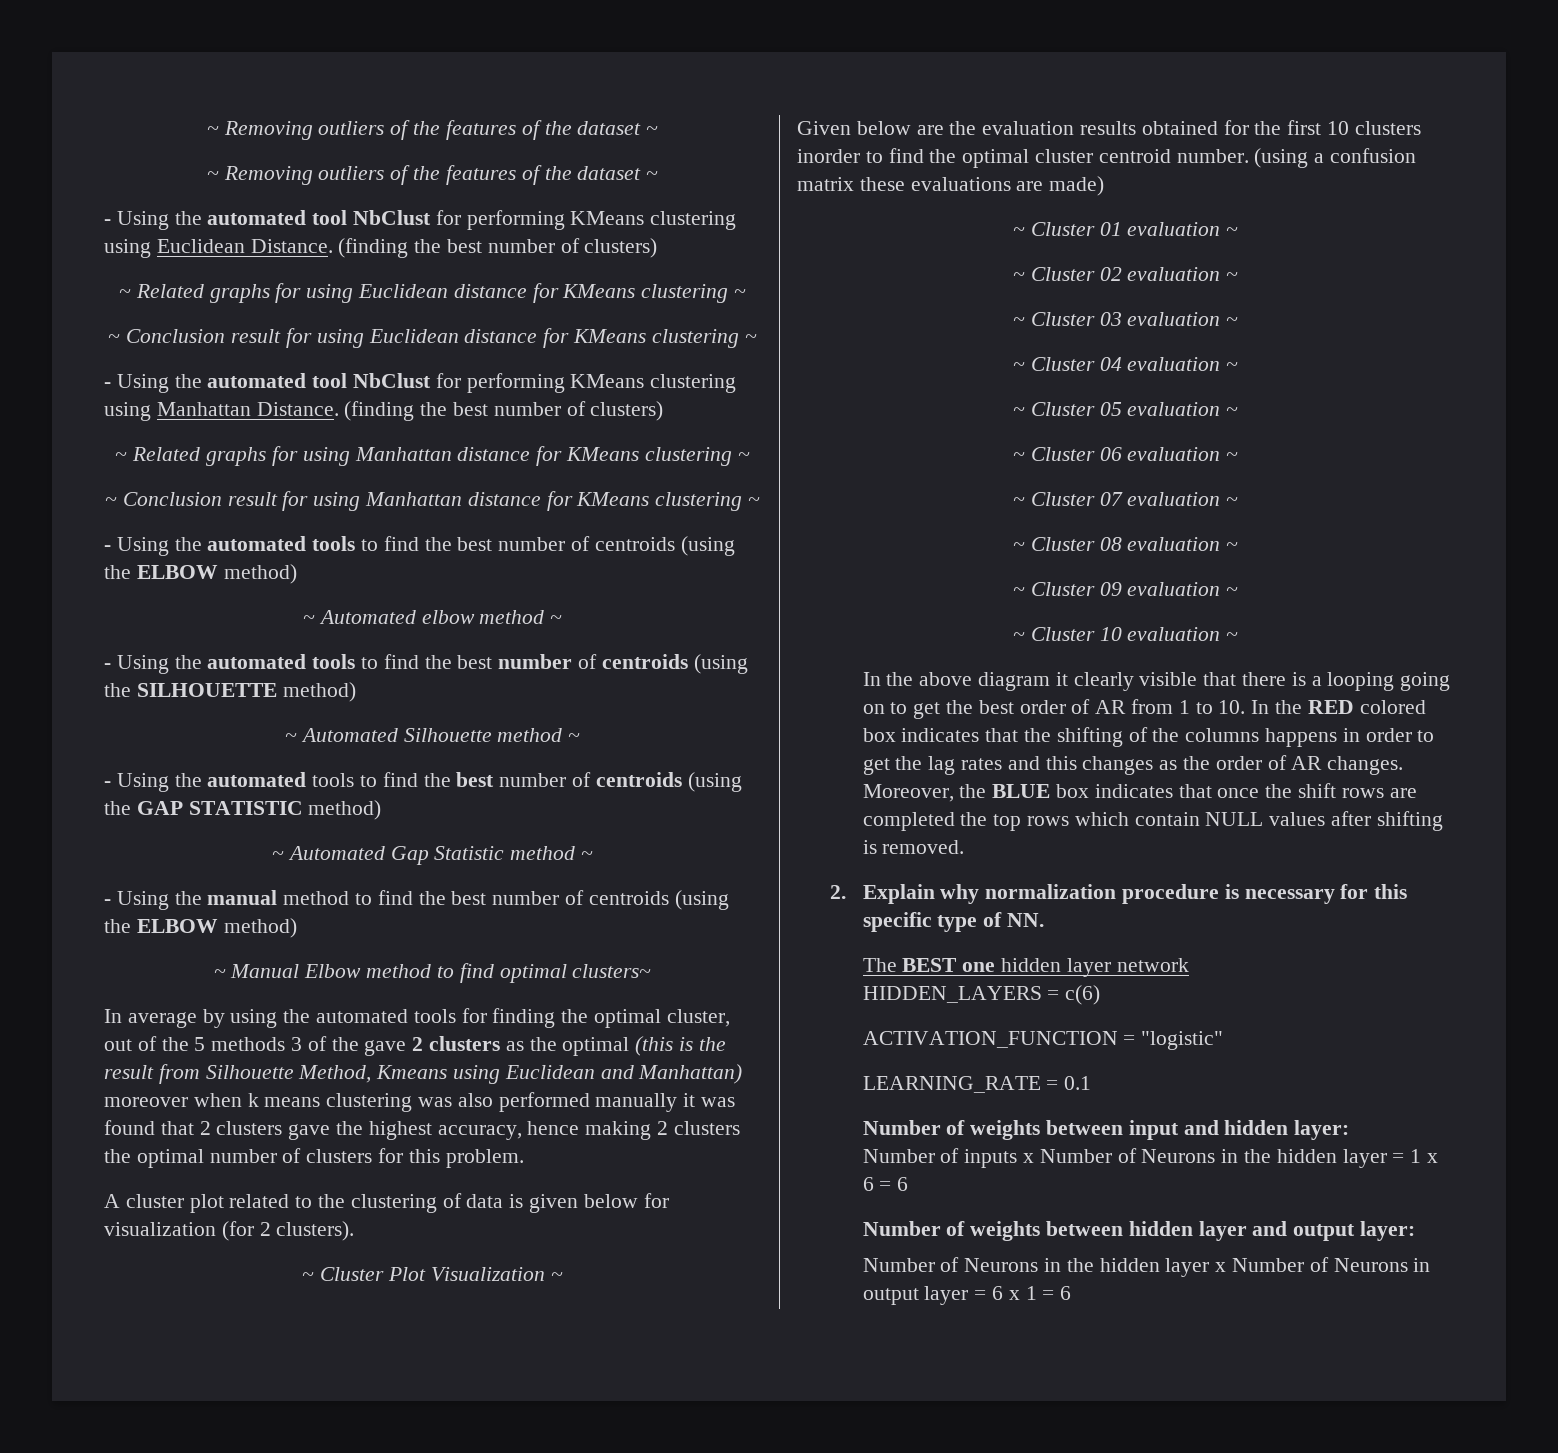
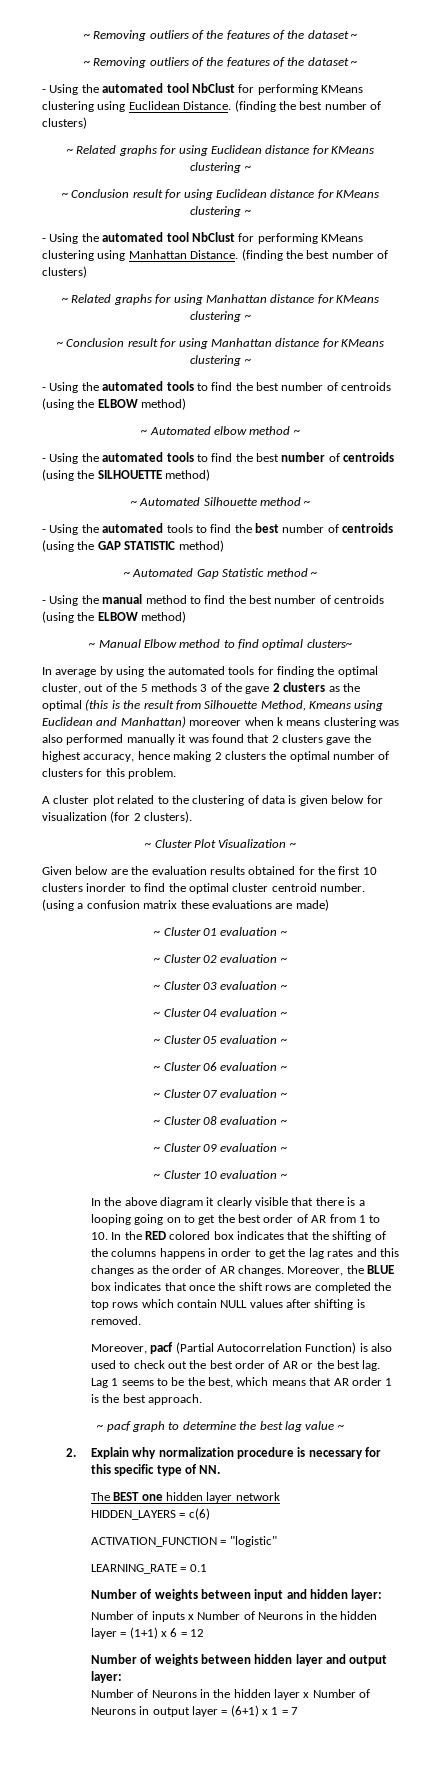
+ Moreover, pacf (Partial Autocorrelation Function) is also used to check out the best order of AR or the best lag. Lag 1 seems to be the best, which means that AR order 1 is the best approach.
+ ~ pacf graph to determine the best lag value ~
- Number of inputs x Number of Neurons in the hidden layer = 1 x 6 = 6
+ Number of inputs x Number of Neurons in the hidden layer = (1+1) x 6 = 12
- Number of Neurons in the hidden layer x Number of Neurons in output layer = 6 x 1 = 6
+ Number of Neurons in the hidden layer x Number of Neurons in output layer = (6+1) x 1 = 7

